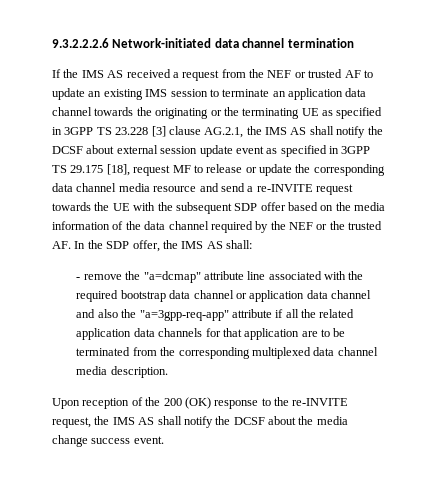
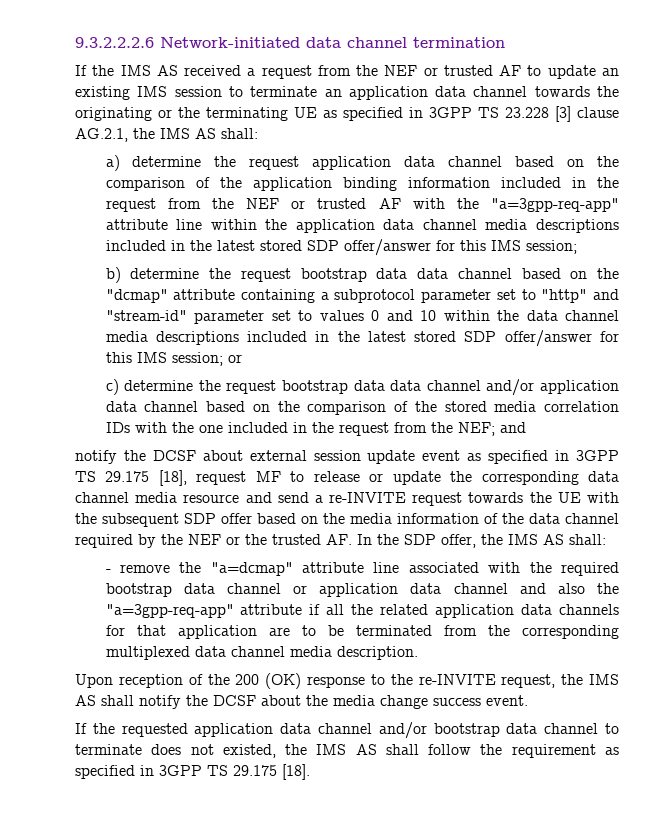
- If the IMS AS received a request from the NEF or trusted AF to update an existing IMS session to terminate an application data channel towards the originating or the terminating UE as specified in 3GPP TS 23.228 [3] clause AG.2.1, the IMS AS shall notify the DCSF about external session update event as specified in 3GPP TS 29.175 [18], request MF to release or update the corresponding data channel media resource and send a re-INVITE request towards the UE with the subsequent SDP offer based on the media information of the data channel required by the NEF or the trusted AF. In the SDP offer, the IMS AS shall:
+ If the IMS AS received a request from the NEF or trusted AF to update an existing IMS session to terminate an application data channel towards the originating or the terminating UE as specified in 3GPP TS 23.228 [3] clause AG.2.1, the IMS AS shall:
+ a) determine the request application data channel based on the comparison of the application binding information included in the request from the NEF or trusted AF with the "a=3gpp-req-app" attribute line within the application data channel media descriptions included in the latest stored SDP offer/answer for this IMS session;
+ b) determine the request bootstrap data data channel based on the "dcmap" attribute containing a subprotocol parameter set to "http" and "stream-id" parameter set to values 0 and 10 within the data channel media descriptions included in the latest stored SDP offer/answer for this IMS session; or
+ c) determine the request bootstrap data data channel and/or application data channel based on the comparison of the stored media correlation IDs with the one included in the request from the NEF; and
+ notify the DCSF about external session update event as specified in 3GPP TS 29.175 [18], request MF to release or update the corresponding data channel media resource and send a re-INVITE request towards the UE with the subsequent SDP offer based on the media information of the data channel required by the NEF or the trusted AF. In the SDP offer, the IMS AS shall:
+ If the requested application data channel and/or bootstrap data channel to terminate does not existed, the IMS AS shall follow the requirement as specified in 3GPP TS 29.175 [18].

